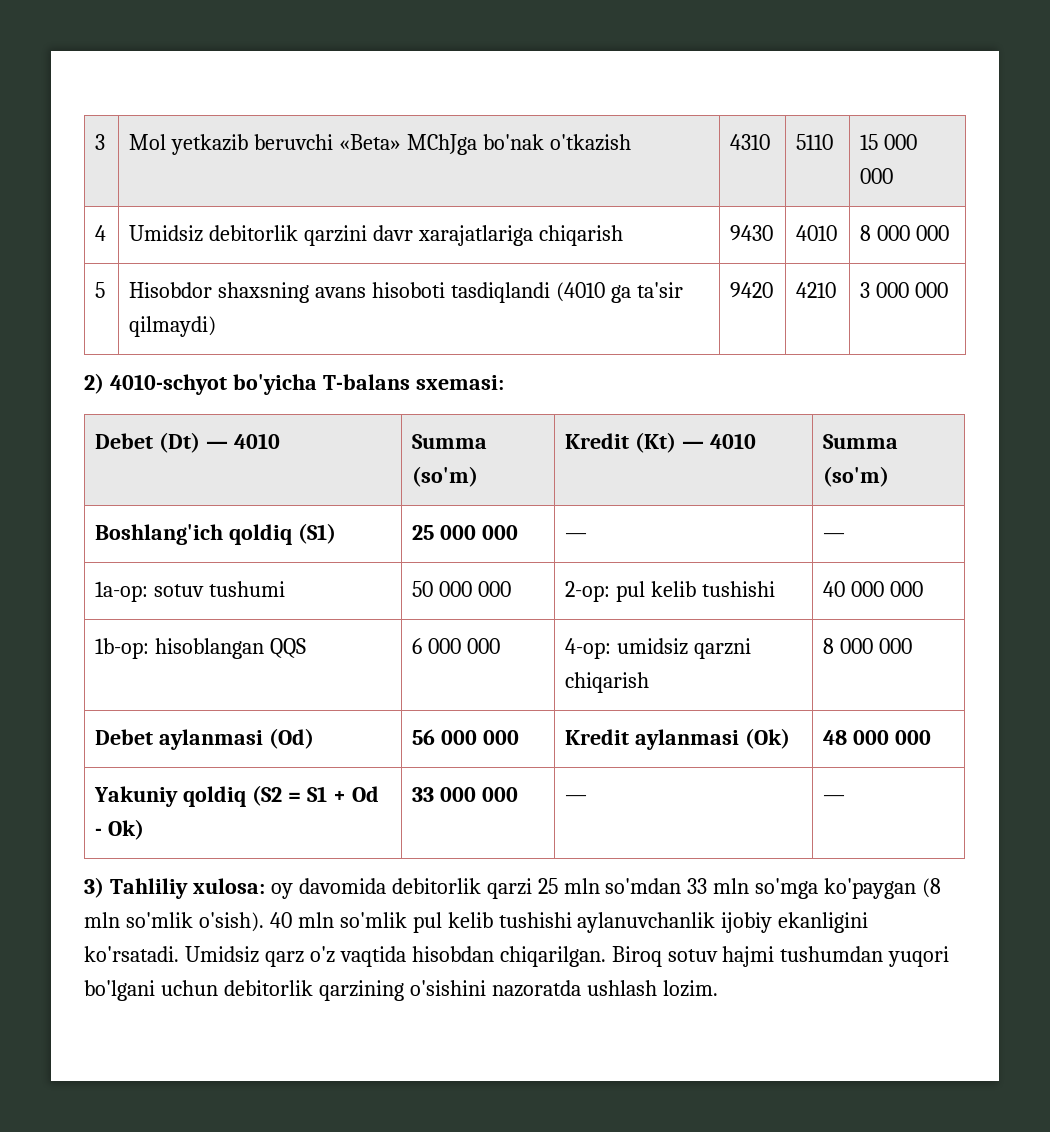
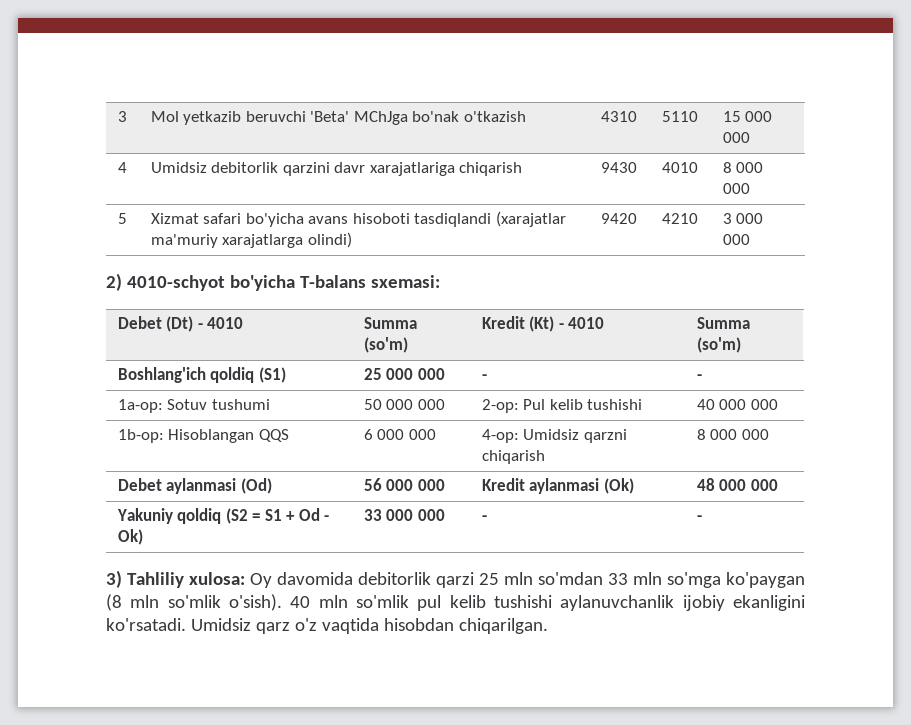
- 3 | Mol yetkazib beruvchi «Beta» MChJga bo'nak o'tkazish | 4310 | 5110 | 15 000 000
+ 3 | Mol yetkazib beruvchi 'Beta' MChJga bo'nak o'tkazish | 4310 | 5110 | 15 000 000
- 5 | Hisobdor shaxsning avans hisoboti tasdiqlandi (4010 ga ta'sir qilmaydi) | 9420 | 4210 | 3 000 000
+ 5 | Xizmat safari bo'yicha avans hisoboti tasdiqlandi (xarajatlar ma'muriy xarajatlarga olindi) | 9420 | 4210 | 3 000 000
- Debet (Dt) — 4010 | Summa (so'm) | Kredit (Kt) — 4010 | Summa (so'm)
+ Debet (Dt) - 4010 | Summa (so'm) | Kredit (Kt) - 4010 | Summa (so'm)
- Boshlang'ich qoldiq (S1) | 25 000 000 | — | —
+ Boshlang'ich qoldiq (S1) | 25 000 000 | - | -
- 1a-op: sotuv tushumi | 50 000 000 | 2-op: pul kelib tushishi | 40 000 000
+ 1a-op: Sotuv tushumi | 50 000 000 | 2-op: Pul kelib tushishi | 40 000 000
- 1b-op: hisoblangan QQS | 6 000 000 | 4-op: umidsiz qarzni chiqarish | 8 000 000
+ 1b-op: Hisoblangan QQS | 6 000 000 | 4-op: Umidsiz qarzni chiqarish | 8 000 000
- Yakuniy qoldiq (S2 = S1 + Od - Ok) | 33 000 000 | — | —
+ Yakuniy qoldiq (S2 = S1 + Od - Ok) | 33 000 000 | - | -
- 3) Tahliliy xulosa: oy davomida debitorlik qarzi 25 mln so'mdan 33 mln so'mga ko'paygan (8 mln so'mlik o'sish).
+ 3) Tahliliy xulosa: Oy davomida debitorlik qarzi 25 mln so'mdan 33 mln so'mga ko'paygan (8 mln so'mlik o'sish).
- Biroq sotuv hajmi tushumdan yuqori bo'lgani uchun debitorlik qarzining o'sishini nazoratda ushlash lozim.

